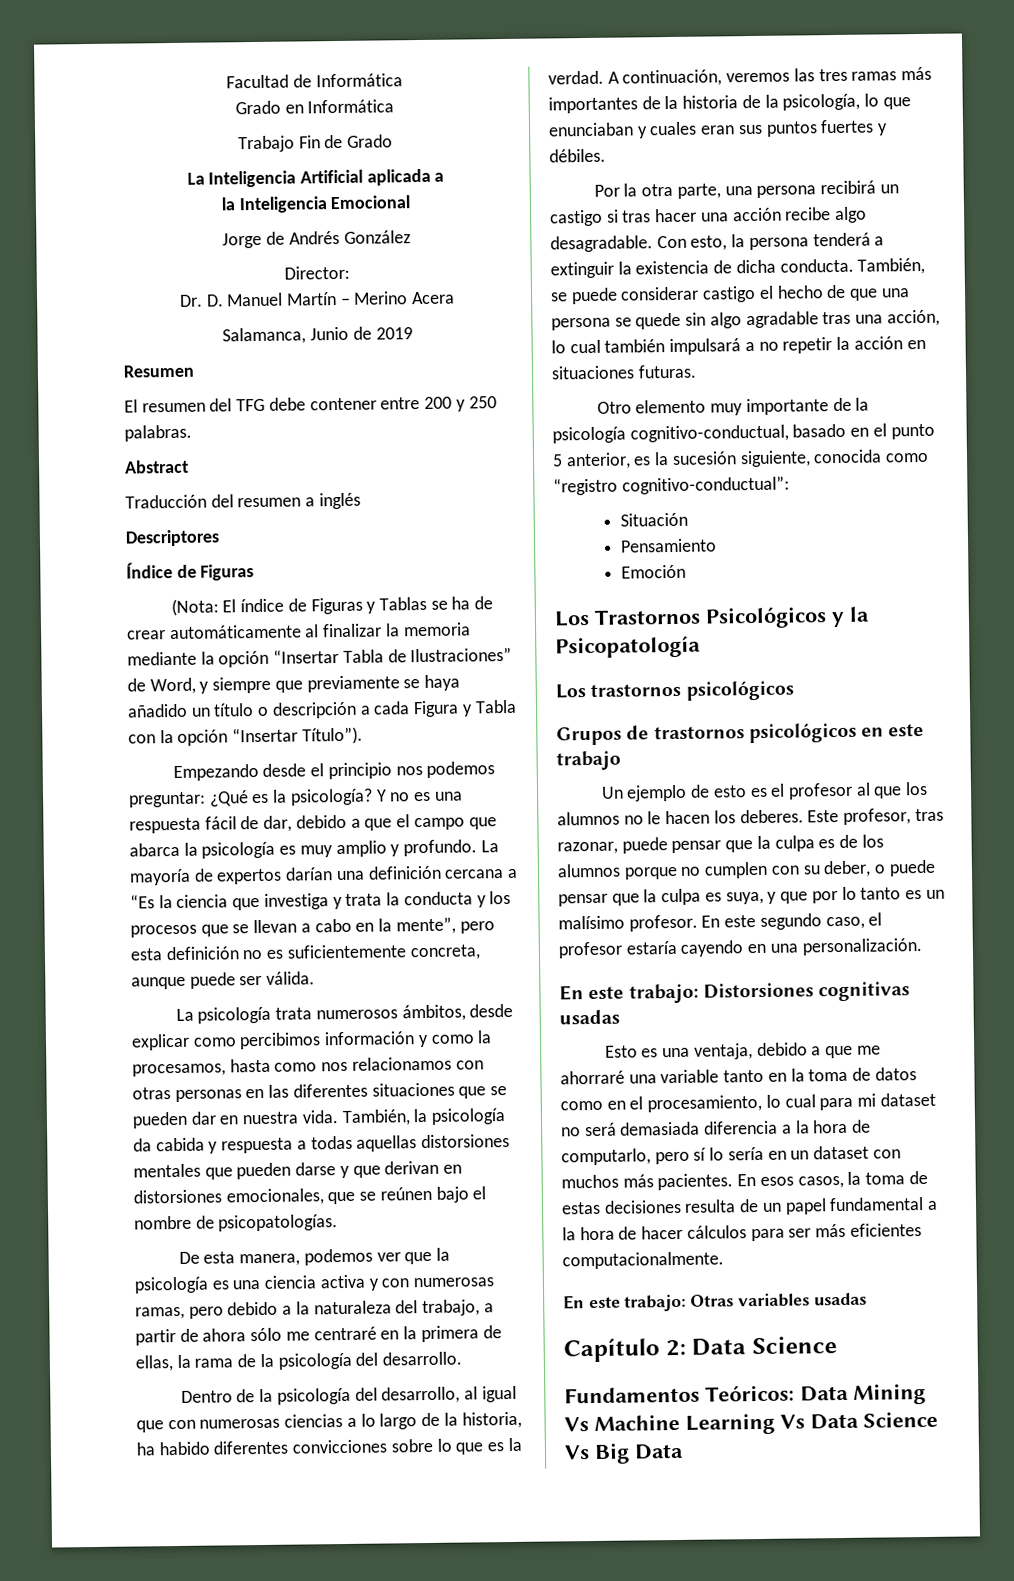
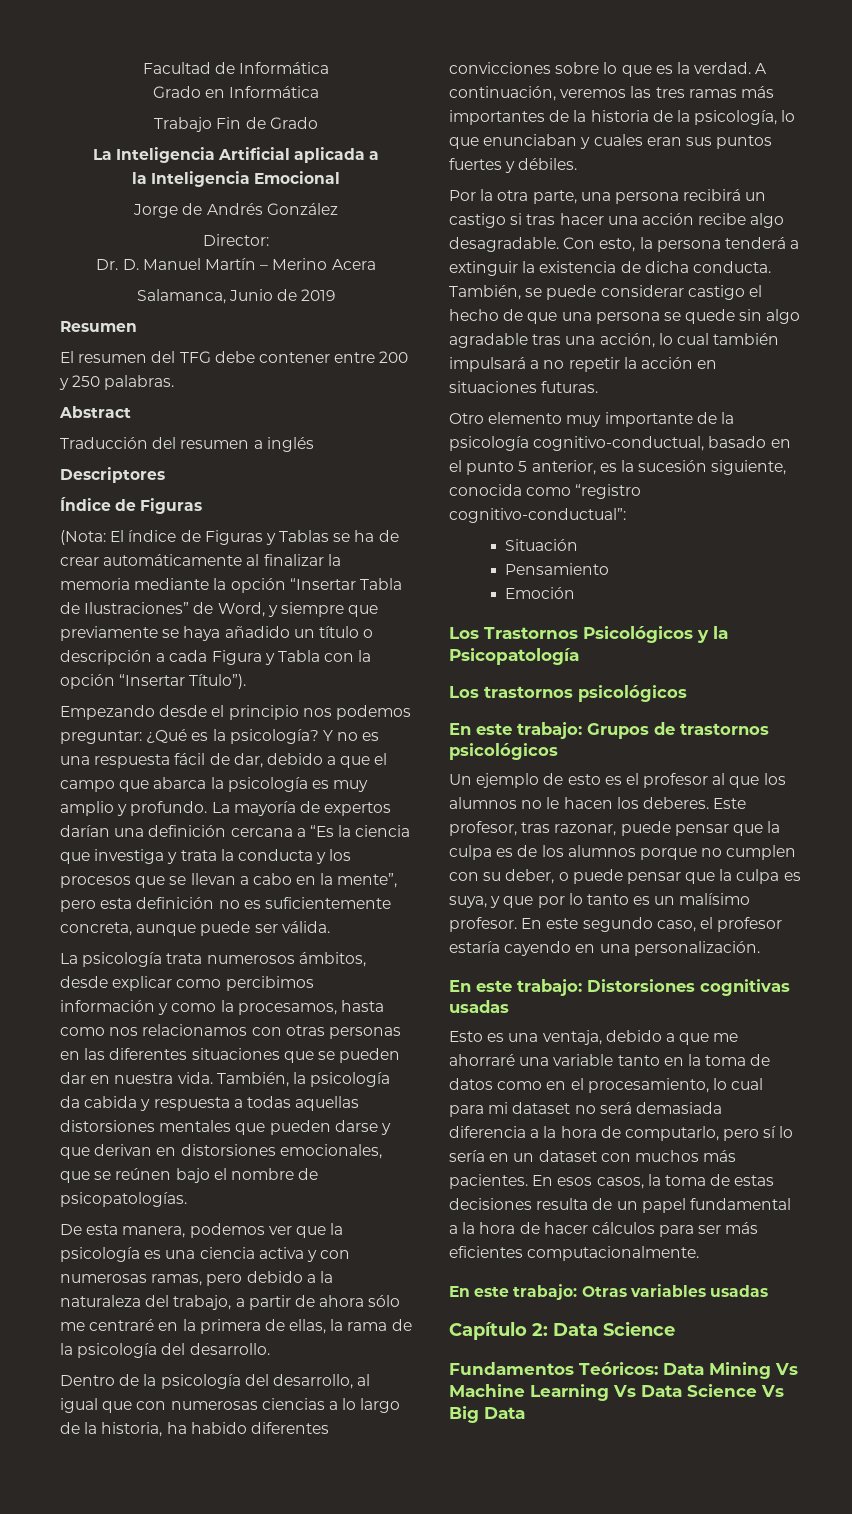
- Grupos de trastornos psicológicos en este trabajo
+ En este trabajo: Grupos de trastornos psicológicos

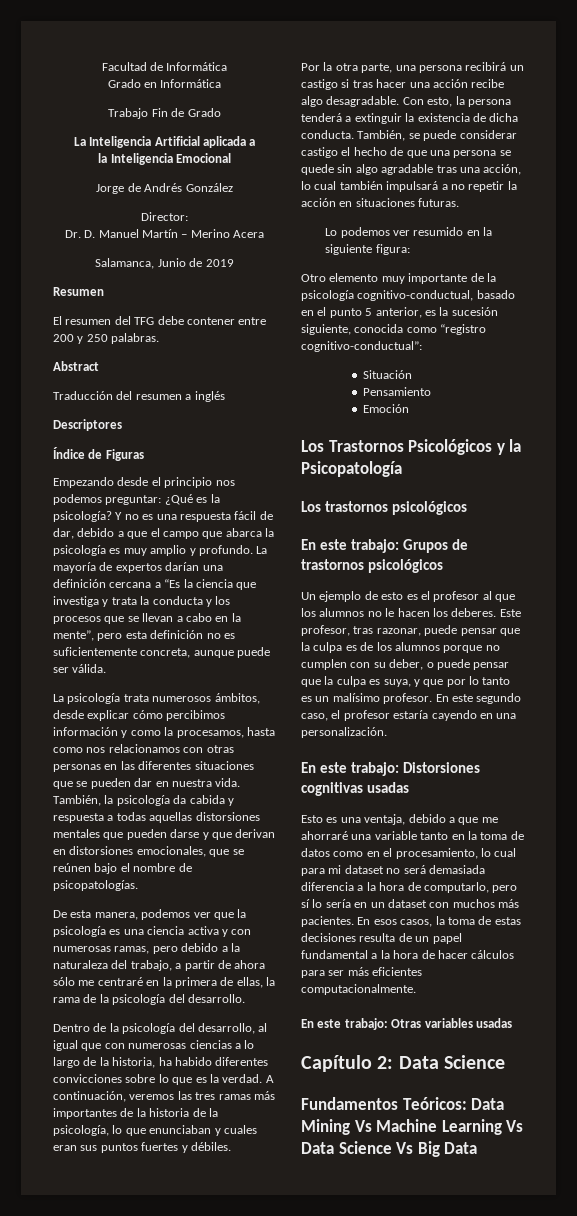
- (Nota: El índice de Figuras y Tablas se ha de crear automáticamente al finalizar la memoria mediante la opción “Insertar Tabla de Ilustraciones” de Word, y siempre que previamente se haya añadido un título o descripción a cada Figura y Tabla con la opción “Insertar Título”).
- La psicología trata numerosos ámbitos, desde explicar como percibimos información y como la procesamos, hasta como nos relacionamos con otras personas en las diferentes situaciones que se pueden dar en nuestra vida.
+ La psicología trata numerosos ámbitos, desde explicar cómo percibimos información y como la procesamos, hasta como nos relacionamos con otras personas en las diferentes situaciones que se pueden dar en nuestra vida.
+ Lo podemos ver resumido en la siguiente figura:

